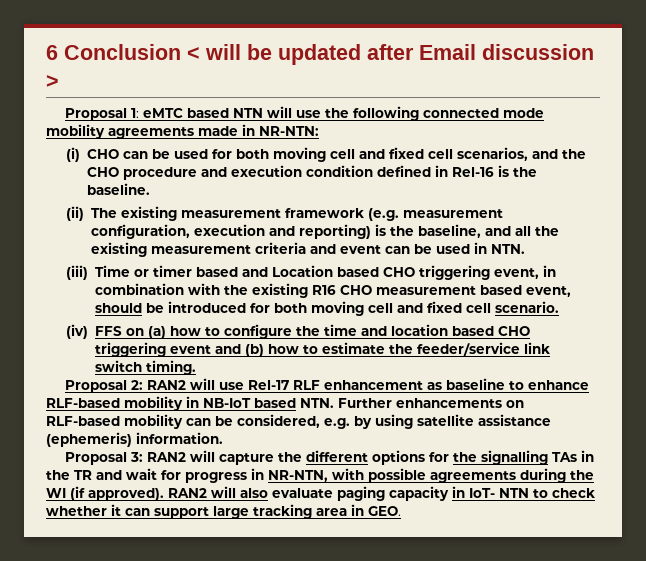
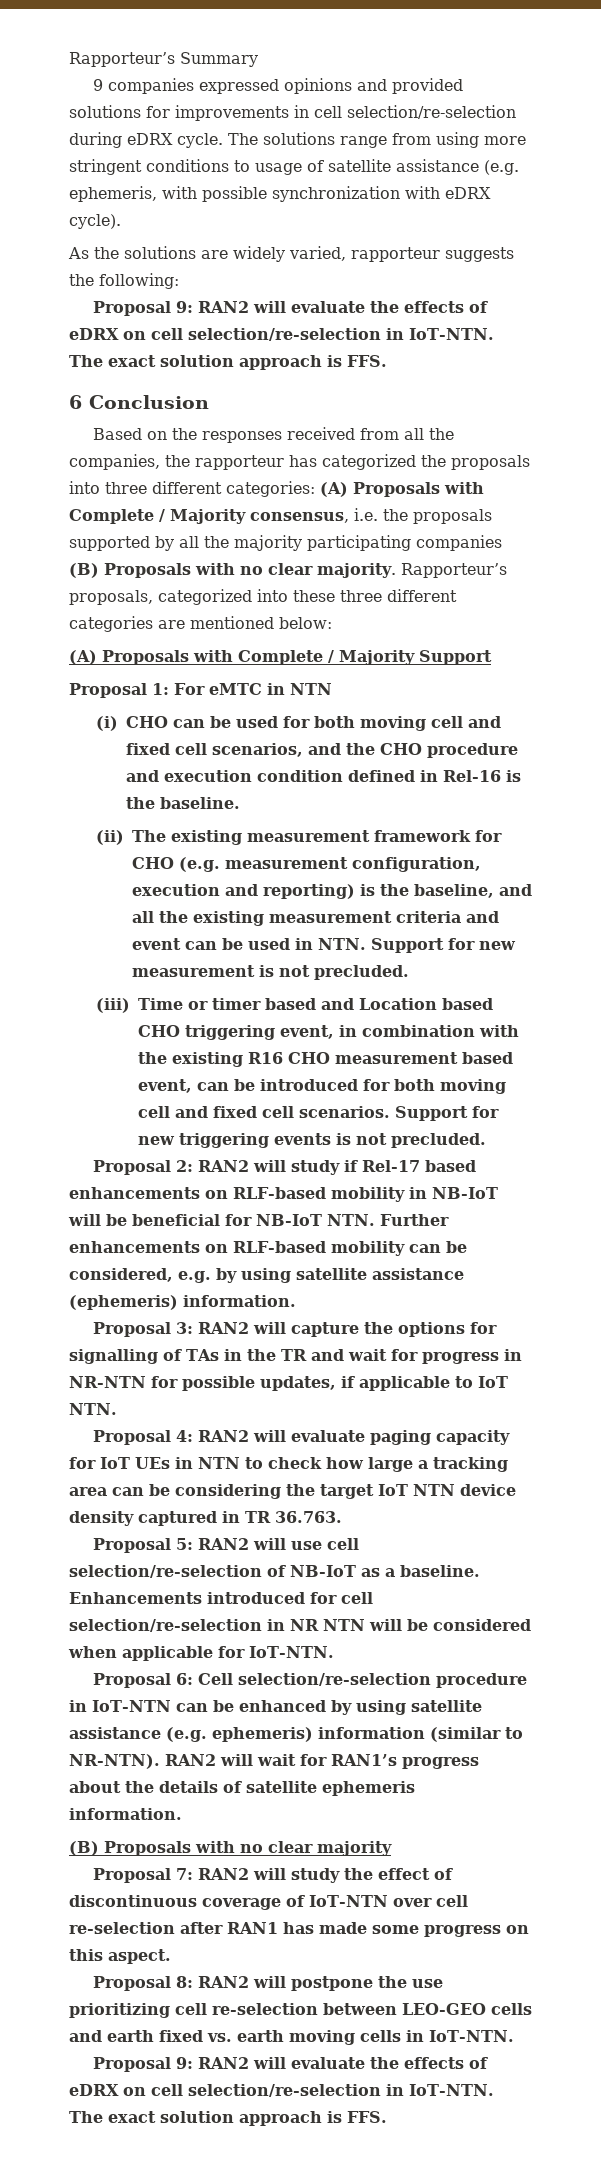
- 6 Conclusion < will be updated after Email discussion >
- Proposal 1: eMTC based NTN will use the following connected mode mobility agreements made in NR-NTN:
+ Rapporteur’s Summary
+ 9 companies expressed opinions and provided solutions for improvements in cell selection/re-selection during eDRX cycle. The solutions range from using more stringent conditions to usage of satellite assistance (e.g. ephemeris, with possible synchronization with eDRX cycle).
+ As the solutions are widely varied, rapporteur suggests the following:
+ Proposal 9: RAN2 will evaluate the effects of eDRX on cell selection/re-selection in IoT-NTN. The exact solution approach is FFS.
+ 6 Conclusion
+ Based on the responses received from all the companies, the rapporteur has categorized the proposals into three different categories: (A) Proposals with Complete / Majority consensus, i.e. the proposals supported by all the majority participating companies (B) Proposals with no clear majority. Rapporteur’s proposals, categorized into these three different categories are mentioned below:
+ (A) Proposals with Complete / Majority Support
+ Proposal 1: For eMTC in NTN
- (ii) The existing measurement framework (e.g. measurement configuration, execution and reporting) is the baseline, and all the existing measurement criteria and event can be used in NTN.
+ (ii) The existing measurement framework for CHO (e.g. measurement configuration, execution and reporting) is the baseline, and all the existing measurement criteria and event can be used in NTN. Support for new measurement is not precluded.
- (iii) Time or timer based and Location based CHO triggering event, in combination with the existing R16 CHO measurement based event, should be introduced for both moving cell and fixed cell scenario.
- (iv) FFS on (a) how to configure the time and location based CHO triggering event and (b) how to estimate the feeder/service link switch timing.
- Proposal 2: RAN2 will use Rel-17 RLF enhancement as baseline to enhance RLF-based mobility in NB-IoT based NTN. Further enhancements on RLF-based mobility can be considered, e.g. by using satellite assistance (ephemeris) information.
+ (iii) Time or timer based and Location based CHO triggering event, in combination with the existing R16 CHO measurement based event, can be introduced for both moving cell and fixed cell scenarios. Support for new triggering events is not precluded.
+ Proposal 2: RAN2 will study if Rel-17 based enhancements on RLF-based mobility in NB-IoT will be beneficial for NB-IoT NTN. Further enhancements on RLF-based mobility can be considered, e.g. by using satellite assistance (ephemeris) information.
- Proposal 3: RAN2 will capture the different options for the signalling TAs in the TR and wait for progress in NR-NTN, with possible agreements during the WI (if approved). RAN2 will also evaluate paging capacity in IoT- NTN to check whether it can support large tracking area in GEO.
+ Proposal 3: RAN2 will capture the options for signalling of TAs in the TR and wait for progress in NR-NTN for possible updates, if applicable to IoT NTN.
+ Proposal 4: RAN2 will evaluate paging capacity for IoT UEs in NTN to check how large a tracking area can be considering the target IoT NTN device density captured in TR 36.763.
+ Proposal 5: RAN2 will use cell selection/re-selection of NB-IoT as a baseline. Enhancements introduced for cell selection/re-selection in NR NTN will be considered when applicable for IoT-NTN.
+ Proposal 6: Cell selection/re-selection procedure in IoT-NTN can be enhanced by using satellite assistance (e.g. ephemeris) information (similar to NR-NTN). RAN2 will wait for RAN1’s progress about the details of satellite ephemeris information.
+ (B) Proposals with no clear majority
+ Proposal 7: RAN2 will study the effect of discontinuous coverage of IoT-NTN over cell re-selection after RAN1 has made some progress on this aspect.
+ Proposal 8: RAN2 will postpone the use prioritizing cell re-selection between LEO-GEO cells and earth fixed vs. earth moving cells in IoT-NTN.
+ Proposal 9: RAN2 will evaluate the effects of eDRX on cell selection/re-selection in IoT-NTN. The exact solution approach is FFS.

